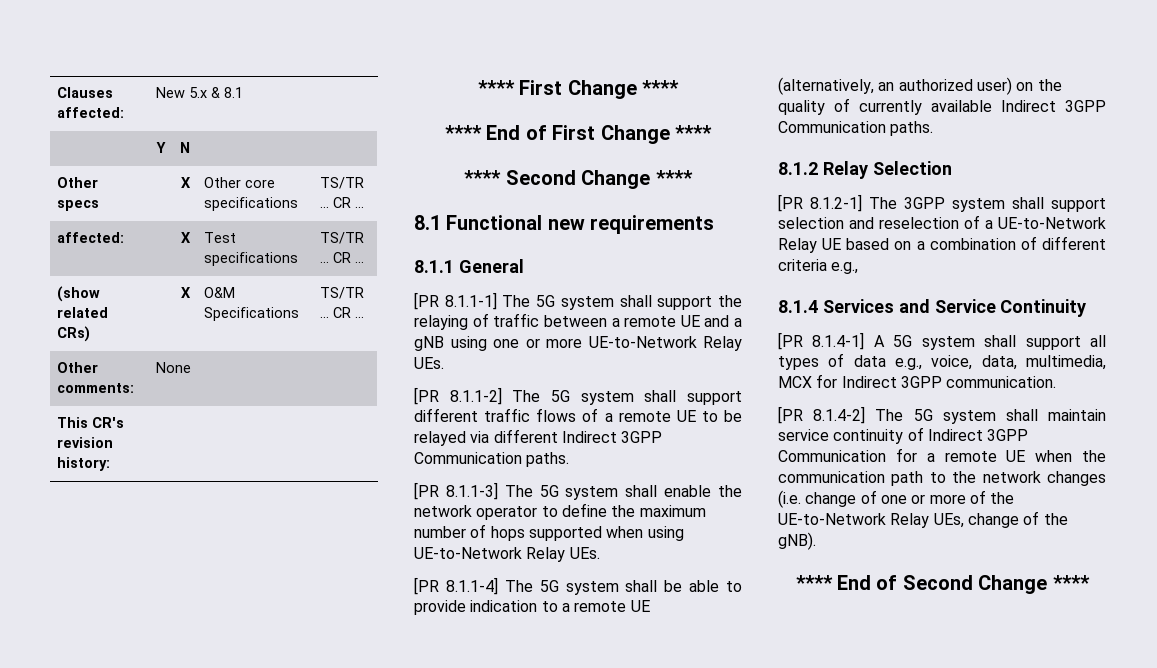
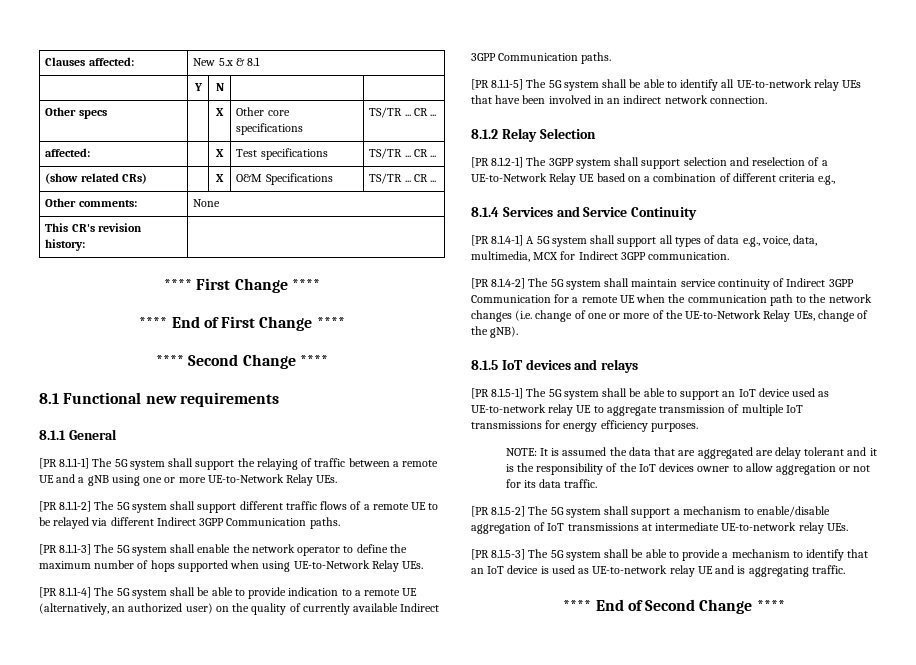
+ [PR 8.1.1-5] The 5G system shall be able to identify all UE-to-network relay UEs that have been involved in an indirect network connection.
+ 8.1.5 IoT devices and relays
+ [PR 8.1.5-1] The 5G system shall be able to support an IoT device used as UE-to-network relay UE to aggregate transmission of multiple IoT transmissions for energy efficiency purposes.
+ NOTE: It is assumed the data that are aggregated are delay tolerant and it is the responsibility of the IoT devices owner to allow aggregation or not for its data traffic.
+ [PR 8.1.5-2] The 5G system shall support a mechanism to enable/disable aggregation of IoT transmissions at intermediate UE-to-network relay UEs.
+ [PR 8.1.5-3] The 5G system shall be able to provide a mechanism to identify that an IoT device is used as UE-to-network relay UE and is aggregating traffic.

